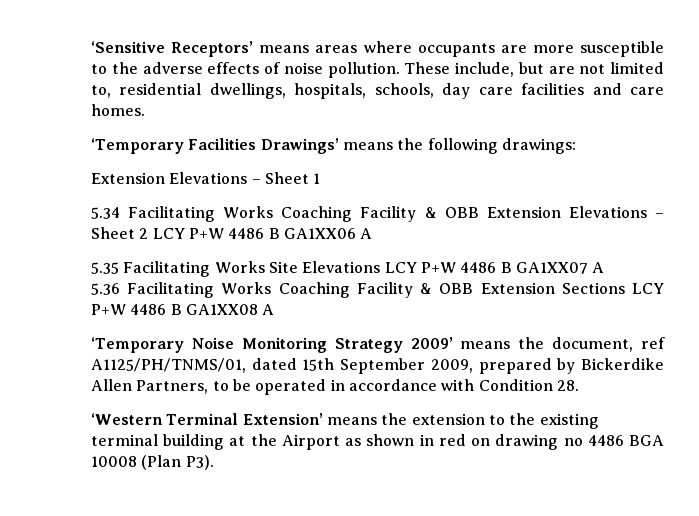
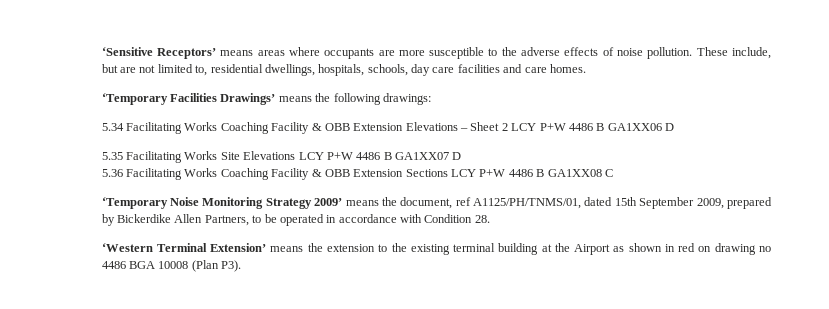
- Extension Elevations – Sheet 1
- 5.34 Facilitating Works Coaching Facility & OBB Extension Elevations – Sheet 2 LCY P+W 4486 B GA1XX06 A
+ 5.34 Facilitating Works Coaching Facility & OBB Extension Elevations – Sheet 2 LCY P+W 4486 B GA1XX06 D
- 5.35 Facilitating Works Site Elevations LCY P+W 4486 B GA1XX07 A
+ 5.35 Facilitating Works Site Elevations LCY P+W 4486 B GA1XX07 D
- 5.36 Facilitating Works Coaching Facility & OBB Extension Sections LCY P+W 4486 B GA1XX08 A
+ 5.36 Facilitating Works Coaching Facility & OBB Extension Sections LCY P+W 4486 B GA1XX08 C

